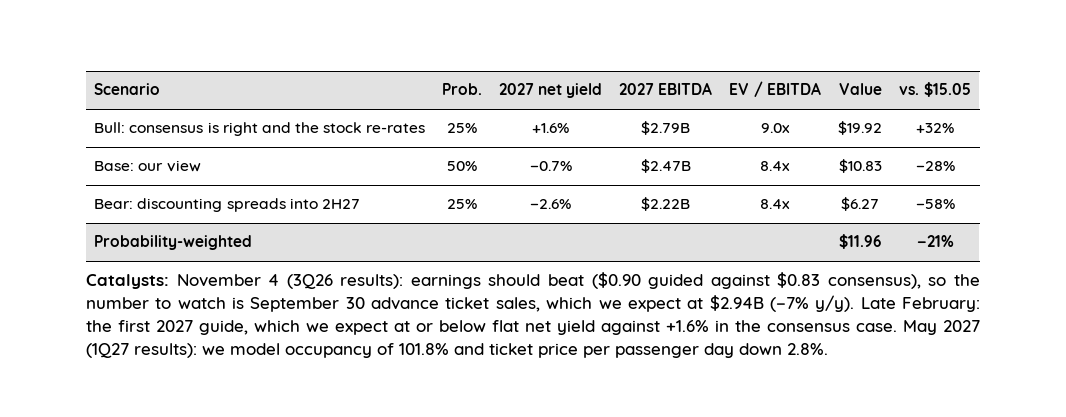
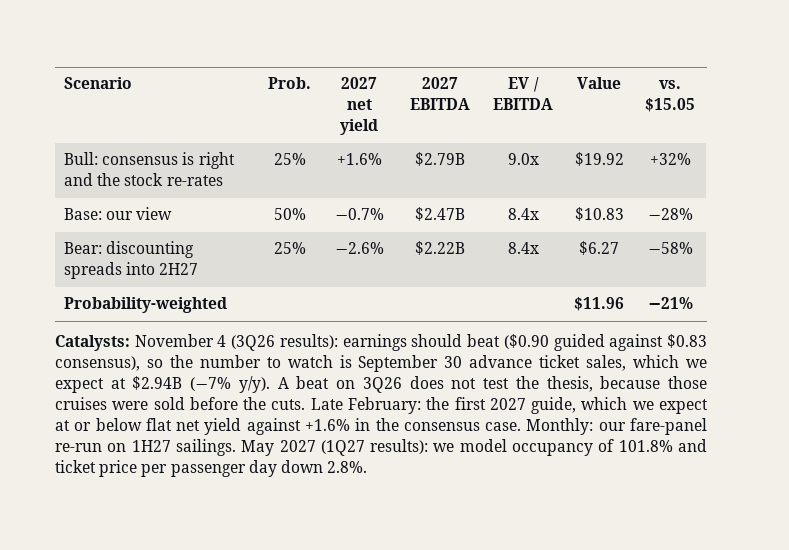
+ A beat on 3Q26 does not test the thesis, because those cruises were sold before the cuts.
+ Monthly: our fare-panel re-run on 1H27 sailings.

